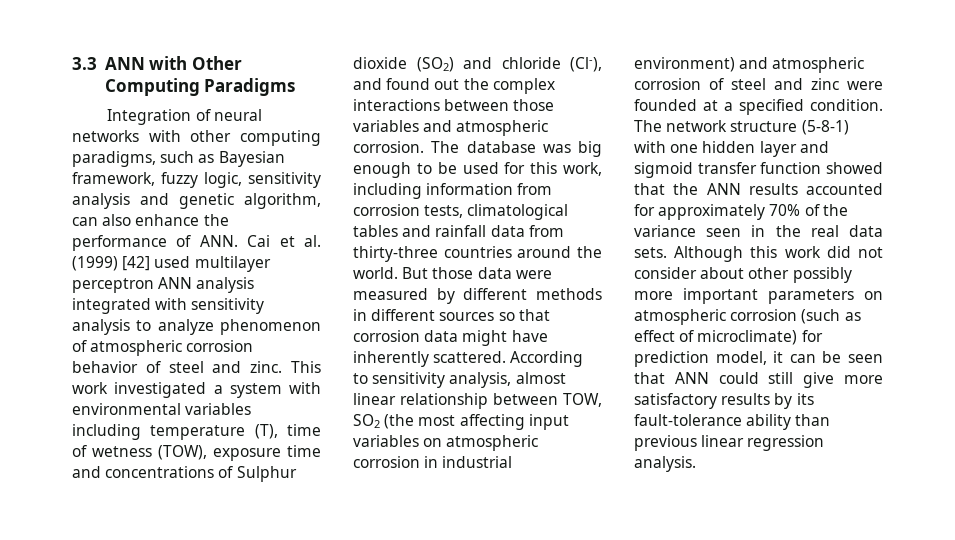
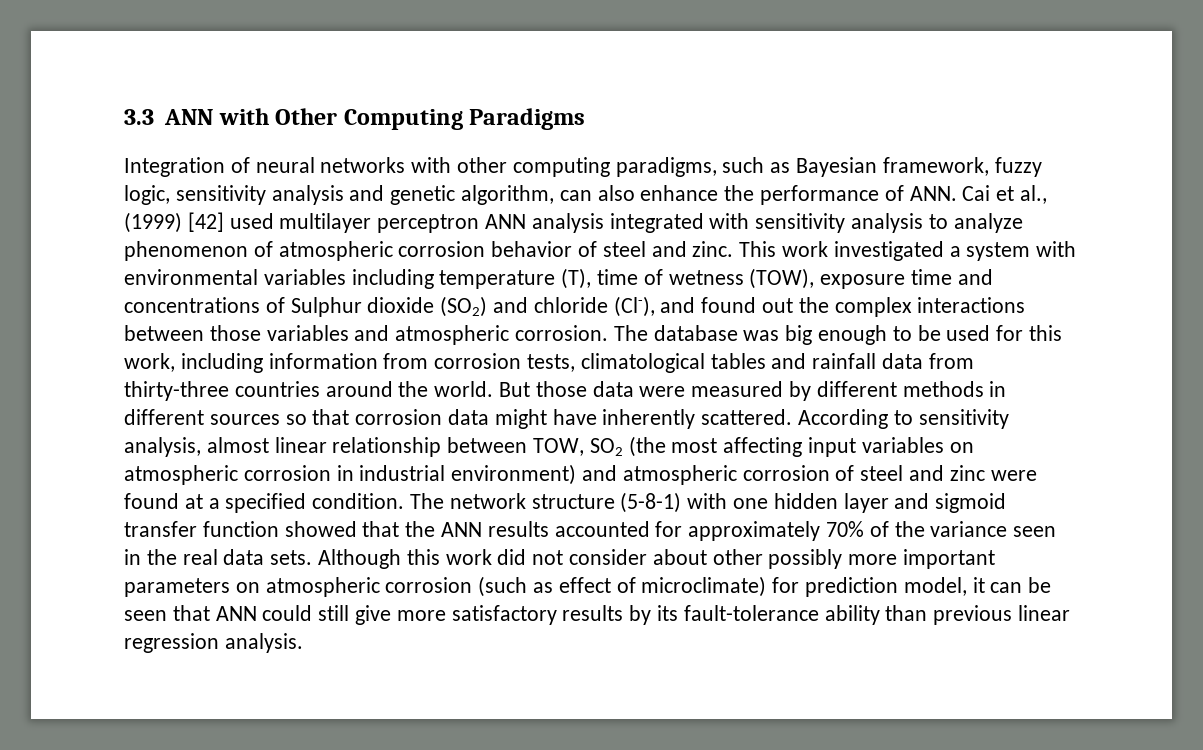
- Integration of neural networks with other computing paradigms, such as Bayesian framework, fuzzy logic, sensitivity analysis and genetic algorithm, can also enhance the performance of ANN. Cai et al. (1999) [42] used multilayer perceptron ANN analysis integrated with sensitivity analysis to analyze phenomenon of atmospheric corrosion behavior of steel and zinc.
+ Integration of neural networks with other computing paradigms, such as Bayesian framework, fuzzy logic, sensitivity analysis and genetic algorithm, can also enhance the performance of ANN. Cai et al., (1999) [42] used multilayer perceptron ANN analysis integrated with sensitivity analysis to analyze phenomenon of atmospheric corrosion behavior of steel and zinc.
- According to sensitivity analysis, almost linear relationship between TOW, SO2 (the most affecting input variables on atmospheric corrosion in industrial environment) and atmospheric corrosion of steel and zinc were founded at a specified condition.
+ According to sensitivity analysis, almost linear relationship between TOW, SO2 (the most affecting input variables on atmospheric corrosion in industrial environment) and atmospheric corrosion of steel and zinc were found at a specified condition.

